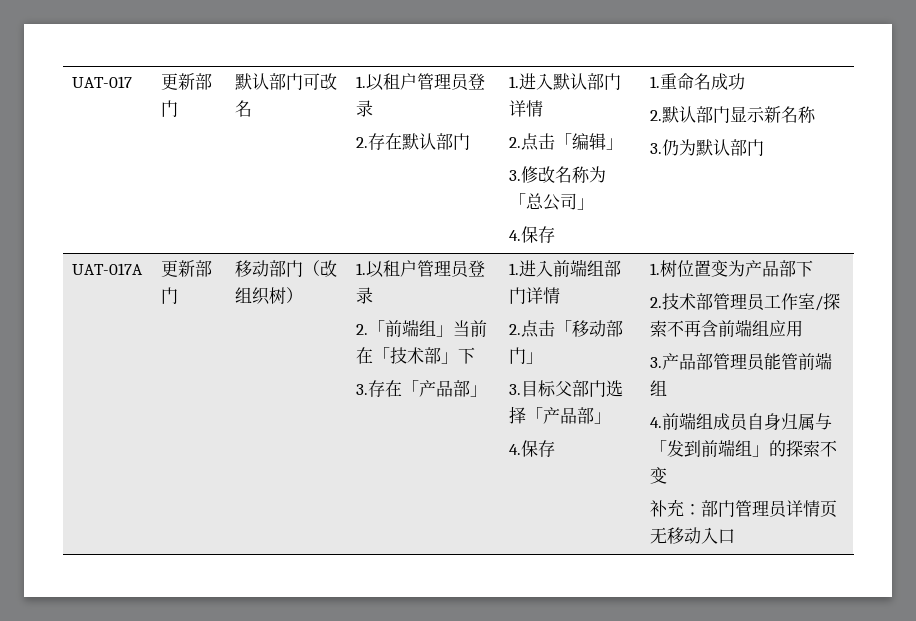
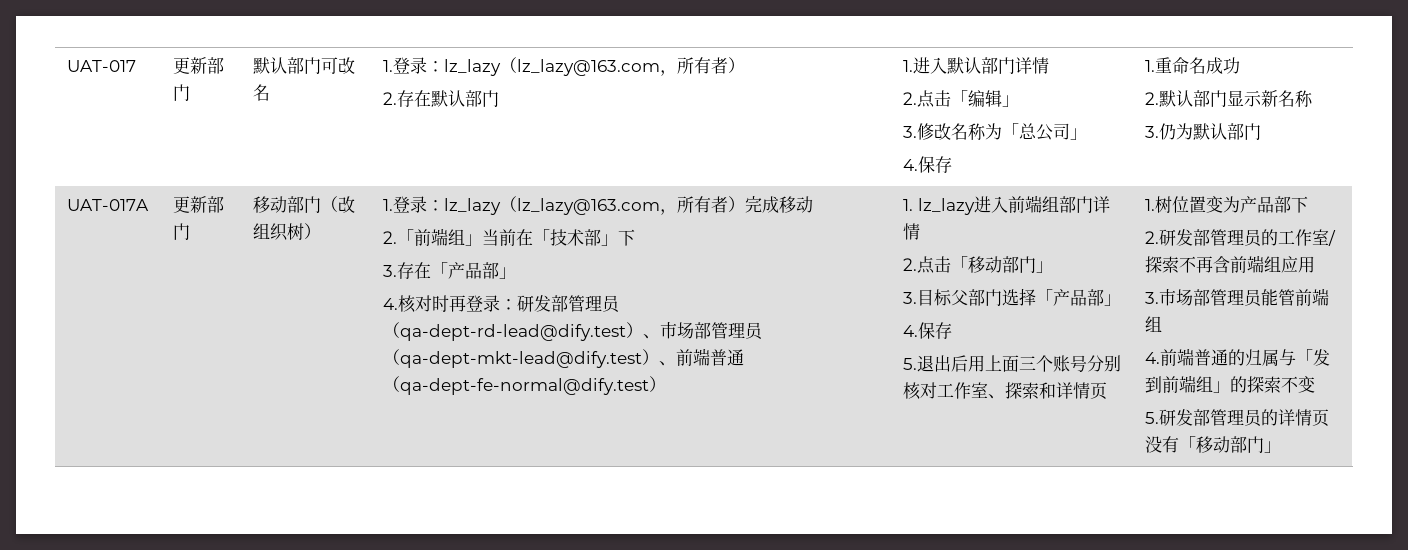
- 默认部门可改名 | 1.以租户管理员登录
+ 默认部门可改名 | 1.登录：lz_lazy（lz_lazy@163.com，所有者）
- 移动部门（改组织树） | 1.以租户管理员登录
+ 移动部门（改组织树） | 1.登录：lz_lazy（lz_lazy@163.com，所有者）完成移动
- 1.进入前端组部门详情
+ 4.核对时再登录：研发部管理员（qa-dept-rd-lead@dify.test）、市场部管理员（qa-dept-mkt-lead@dify.test）、前端普通（qa-dept-fe-normal@dify.test） | 1. lz_lazy进入前端组部门详情
+ 5.退出后用上面三个账号分别核对工作室、探索和详情页
- 2.技术部管理员工作室/探索不再含前端组应用
+ 2.研发部管理员的工作室/探索不再含前端组应用
- 3.产品部管理员能管前端组
+ 3.市场部管理员能管前端组
- 4.前端组成员自身归属与「发到前端组」的探索不变
+ 4.前端普通的归属与「发到前端组」的探索不变
- 补充：部门管理员详情页无移动入口
+ 5.研发部管理员的详情页没有「移动部门」

